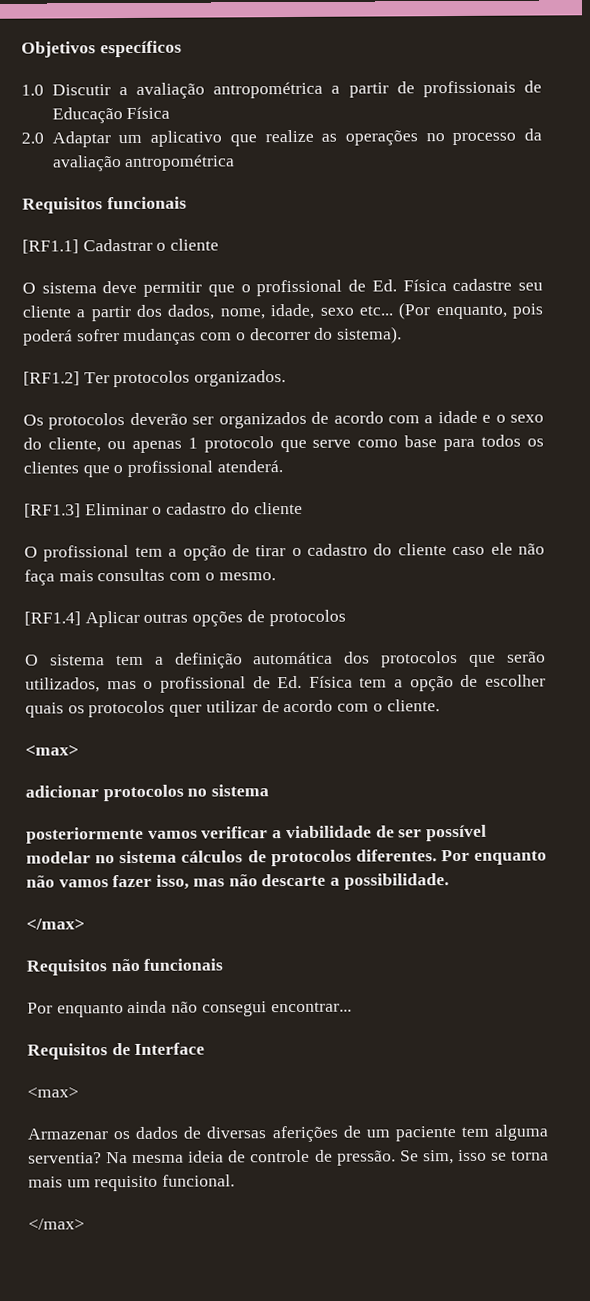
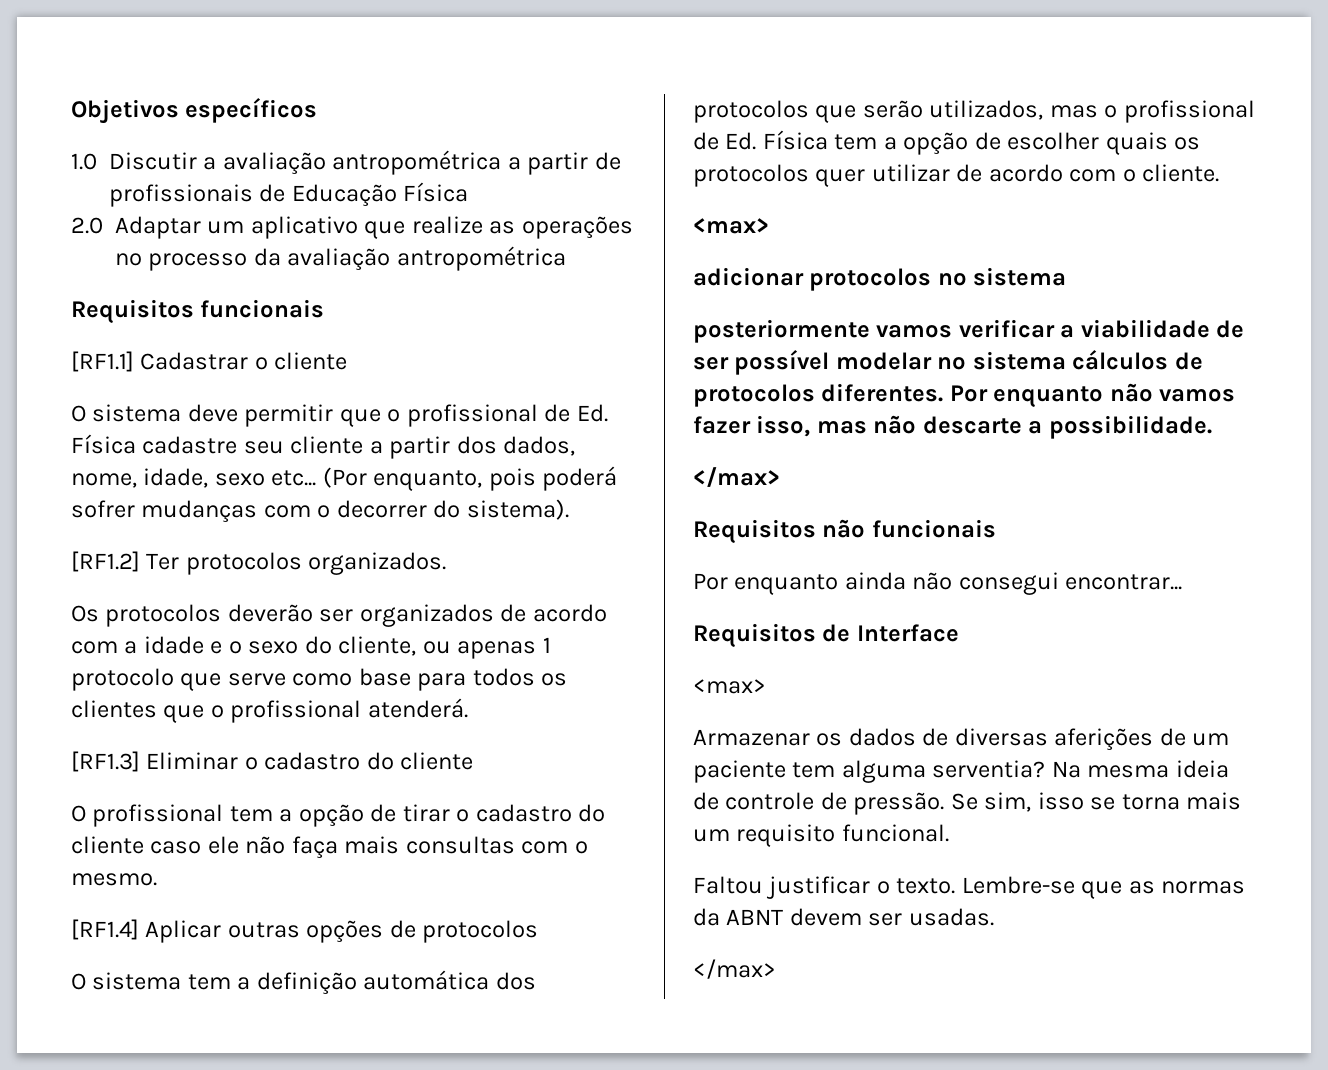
+ Faltou justificar o texto. Lembre-se que as normas da ABNT devem ser usadas.

